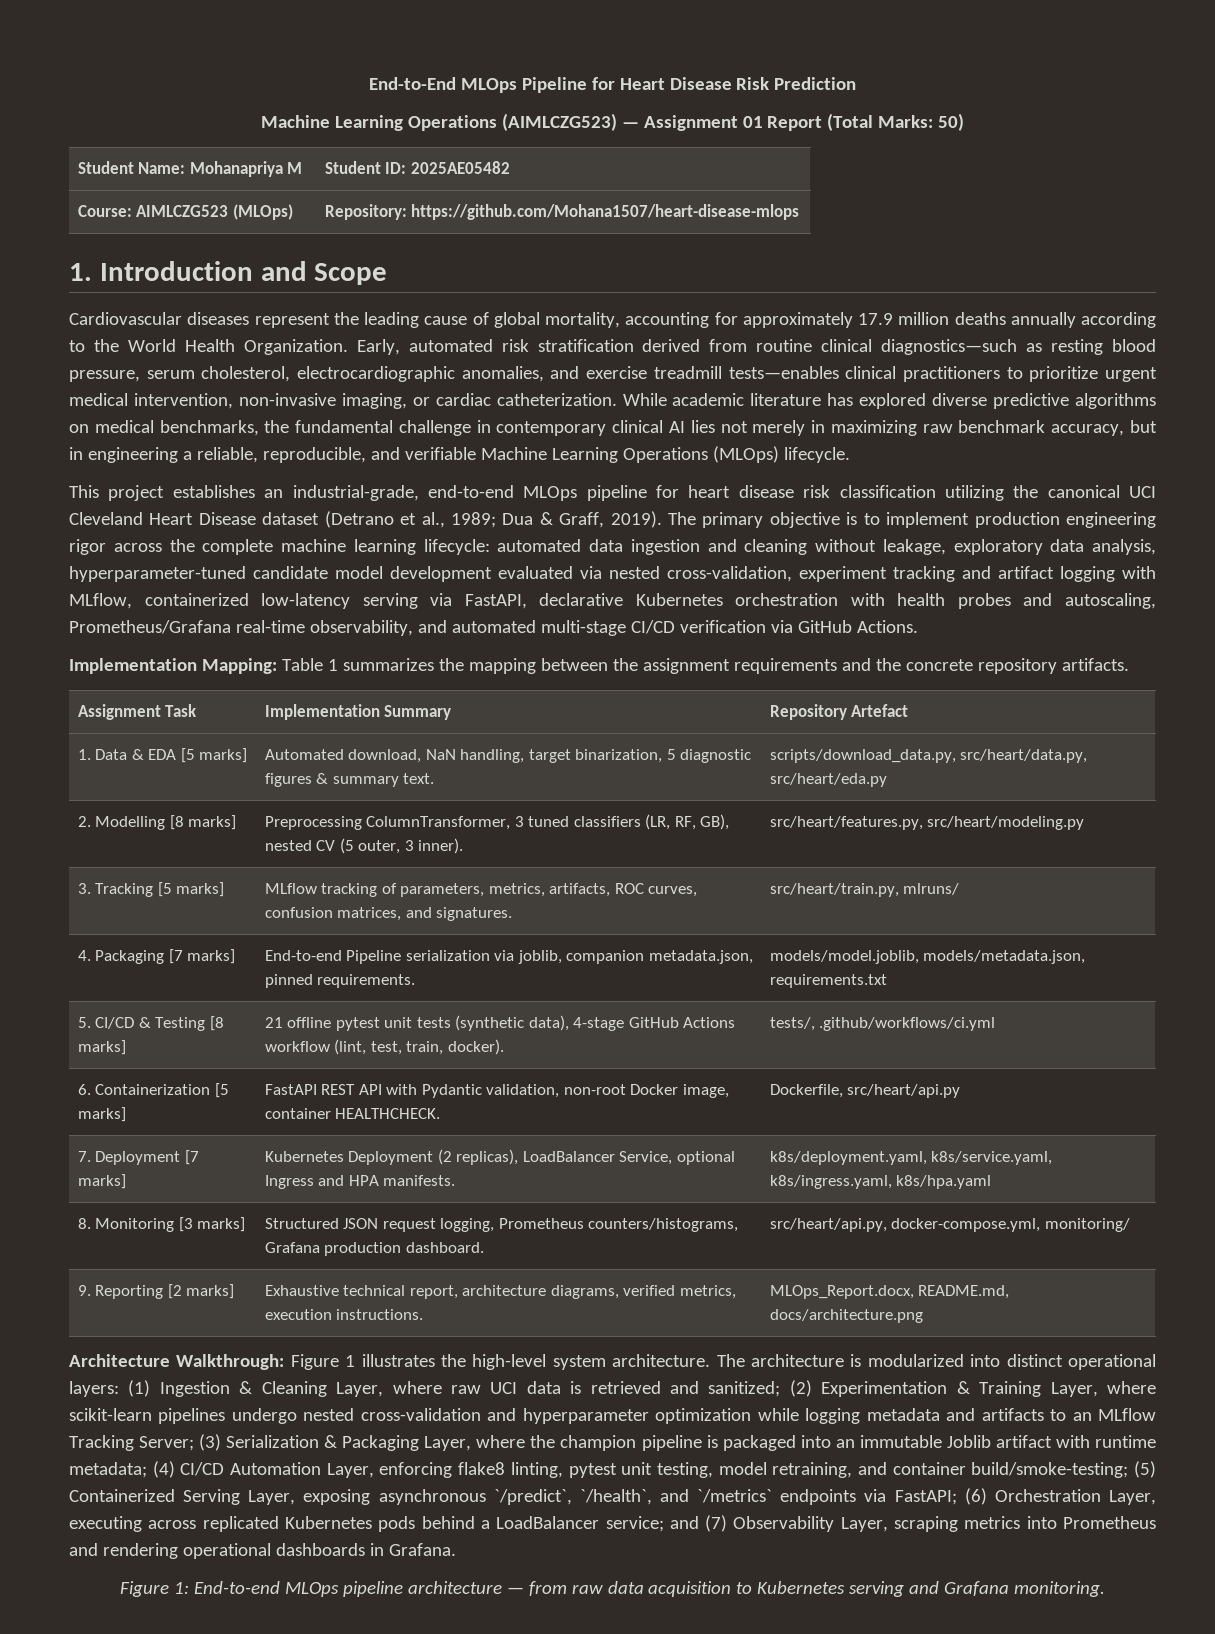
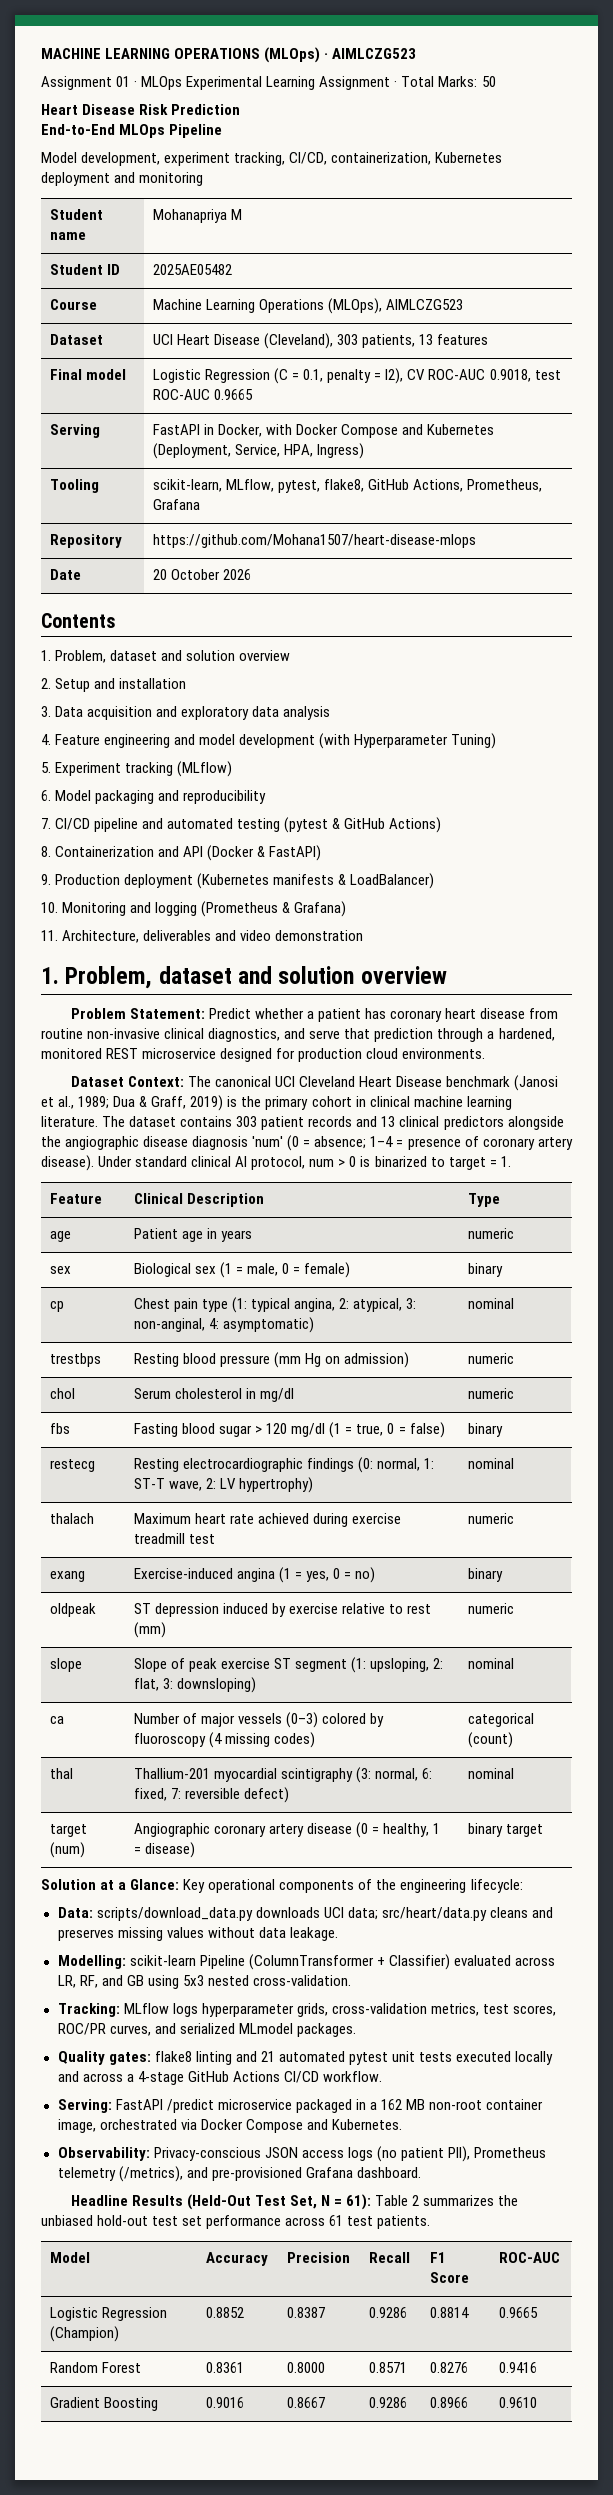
- End-to-End MLOps Pipeline for Heart Disease Risk Prediction
- Machine Learning Operations (AIMLCZG523) — Assignment 01 Report (Total Marks: 50)
- Student Name: Mohanapriya M | Student ID: 2025AE05482
- Course: AIMLCZG523 (MLOps) | Repository: https://github.com/Mohana1507/heart-disease-mlops
- 1. Introduction and Scope
- Cardiovascular diseases represent the leading cause of global mortality, accounting for approximately 17.9 million deaths annually according to the World Health Organization. Early, automated risk stratification derived from routine clinical diagnostics—such as resting blood pressure, serum cholesterol, electrocardiographic anomalies, and exercise treadmill tests—enables clinical practitioners to prioritize urgent medical intervention, non-invasive imaging, or cardiac catheterization. While academic literature has explored diverse predictive algorithms on medical benchmarks, the fundamental challenge in contemporary clinical AI lies not merely in maximizing raw benchmark accuracy, but in engineering a reliable, reproducible, and verifiable Machine Learning Operations (MLOps) lifecycle.
- This project establishes an industrial-grade, end-to-end MLOps pipeline for heart disease risk classification utilizing the canonical UCI Cleveland Heart Disease dataset (Detrano et al., 1989; Dua & Graff, 2019). The primary objective is to implement production engineering rigor across the complete machine learning lifecycle: automated data ingestion and cleaning without leakage, exploratory data analysis, hyperparameter-tuned candidate model development evaluated via nested cross-validation, experiment tracking and artifact logging with MLflow, containerized low-latency serving via FastAPI, declarative Kubernetes orchestration with health probes and autoscaling, Prometheus/Grafana real-time observability, and automated multi-stage CI/CD verification via GitHub Actions.
- Implementation Mapping: Table 1 summarizes the mapping between the assignment requirements and the concrete repository artifacts.
- Assignment Task | Implementation Summary | Repository Artefact
- 1. Data & EDA [5 marks] | Automated download, NaN handling, target binarization, 5 diagnostic figures & summary text. | scripts/download_data.py, src/heart/data.py, src/heart/eda.py
- 2. Modelling [8 marks] | Preprocessing ColumnTransformer, 3 tuned classifiers (LR, RF, GB), nested CV (5 outer, 3 inner). | src/heart/features.py, src/heart/modeling.py
- 3. Tracking [5 marks] | MLflow tracking of parameters, metrics, artifacts, ROC curves, confusion matrices, and signatures. | src/heart/train.py, mlruns/
- 4. Packaging [7 marks] | End-to-end Pipeline serialization via joblib, companion metadata.json, pinned requirements. | models/model.joblib, models/metadata.json, requirements.txt
- 5. CI/CD & Testing [8 marks] | 21 offline pytest unit tests (synthetic data), 4-stage GitHub Actions workflow (lint, test, train, docker). | tests/, .github/workflows/ci.yml
- 6. Containerization [5 marks] | FastAPI REST API with Pydantic validation, non-root Docker image, container HEALTHCHECK. | Dockerfile, src/heart/api.py
- 7. Deployment [7 marks] | Kubernetes Deployment (2 replicas), LoadBalancer Service, optional Ingress and HPA manifests. | k8s/deployment.yaml, k8s/service.yaml, k8s/ingress.yaml, k8s/hpa.yaml
- 8. Monitoring [3 marks] | Structured JSON request logging, Prometheus counters/histograms, Grafana production dashboard. | src/heart/api.py, docker-compose.yml, monitoring/
- 9. Reporting [2 marks] | Exhaustive technical report, architecture diagrams, verified metrics, execution instructions. | MLOps_Report.docx, README.md, docs/architecture.png
- Architecture Walkthrough: Figure 1 illustrates the high-level system architecture. The architecture is modularized into distinct operational layers: (1) Ingestion & Cleaning Layer, where raw UCI data is retrieved and sanitized; (2) Experimentation & Training Layer, where scikit-learn pipelines undergo nested cross-validation and hyperparameter optimization while logging metadata and artifacts to an MLflow Tracking Server; (3) Serialization & Packaging Layer, where the champion pipeline is packaged into an immutable Joblib artifact with runtime metadata; (4) CI/CD Automation Layer, enforcing flake8 linting, pytest unit testing, model retraining, and container build/smoke-testing; (5) Containerized Serving Layer, exposing asynchronous `/predict`, `/health`, and `/metrics` endpoints via FastAPI; (6) Orchestration Layer, executing across replicated Kubernetes pods behind a LoadBalancer service; and (7) Observability Layer, scraping metrics into Prometheus and rendering operational dashboards in Grafana.
- Figure 1: End-to-end MLOps pipeline architecture — from raw data acquisition to Kubernetes serving and Grafana monitoring.
+ MACHINE LEARNING OPERATIONS (MLOps) · AIMLCZG523
+ Assignment 01 · MLOps Experimental Learning Assignment · Total Marks: 50
+ Heart Disease Risk Prediction
+ End-to-End MLOps Pipeline
+ Model development, experiment tracking, CI/CD, containerization, Kubernetes deployment and monitoring
+ Student name | Mohanapriya M
+ Student ID | 2025AE05482
+ Course | Machine Learning Operations (MLOps), AIMLCZG523
+ Dataset | UCI Heart Disease (Cleveland), 303 patients, 13 features
+ Final model | Logistic Regression (C = 0.1, penalty = l2), CV ROC-AUC 0.9018, test ROC-AUC 0.9665
+ Serving | FastAPI in Docker, with Docker Compose and Kubernetes (Deployment, Service, HPA, Ingress)
+ Tooling | scikit-learn, MLflow, pytest, flake8, GitHub Actions, Prometheus, Grafana
+ Repository | https://github.com/Mohana1507/heart-disease-mlops
+ Date | 20 October 2026
+ Contents
+ 1. Problem, dataset and solution overview
+ 2. Setup and installation
+ 3. Data acquisition and exploratory data analysis
+ 4. Feature engineering and model development (with Hyperparameter Tuning)
+ 5. Experiment tracking (MLflow)
+ 6. Model packaging and reproducibility
+ 7. CI/CD pipeline and automated testing (pytest & GitHub Actions)
+ 8. Containerization and API (Docker & FastAPI)
+ 9. Production deployment (Kubernetes manifests & LoadBalancer)
+ 10. Monitoring and logging (Prometheus & Grafana)
+ 11. Architecture, deliverables and video demonstration
+ 1. Problem, dataset and solution overview
+ Problem Statement: Predict whether a patient has coronary heart disease from routine non-invasive clinical diagnostics, and serve that prediction through a hardened, monitored REST microservice designed for production cloud environments.
+ Dataset Context: The canonical UCI Cleveland Heart Disease benchmark (Janosi et al., 1989; Dua & Graff, 2019) is the primary cohort in clinical machine learning literature. The dataset contains 303 patient records and 13 clinical predictors alongside the angiographic disease diagnosis 'num' (0 = absence; 1–4 = presence of coronary artery disease). Under standard clinical AI protocol, num > 0 is binarized to target = 1.
+ Feature | Clinical Description | Type
+ age | Patient age in years | numeric
+ sex | Biological sex (1 = male, 0 = female) | binary
+ cp | Chest pain type (1: typical angina, 2: atypical, 3: non-anginal, 4: asymptomatic) | nominal
+ trestbps | Resting blood pressure (mm Hg on admission) | numeric
+ chol | Serum cholesterol in mg/dl | numeric
+ fbs | Fasting blood sugar > 120 mg/dl (1 = true, 0 = false) | binary
+ restecg | Resting electrocardiographic findings (0: normal, 1: ST-T wave, 2: LV hypertrophy) | nominal
+ thalach | Maximum heart rate achieved during exercise treadmill test | numeric
+ exang | Exercise-induced angina (1 = yes, 0 = no) | binary
+ oldpeak | ST depression induced by exercise relative to rest (mm) | numeric
+ slope | Slope of peak exercise ST segment (1: upsloping, 2: flat, 3: downsloping) | nominal
+ ca | Number of major vessels (0–3) colored by fluoroscopy (4 missing codes) | categorical (count)
+ thal | Thallium-201 myocardial scintigraphy (3: normal, 6: fixed, 7: reversible defect) | nominal
+ target (num) | Angiographic coronary artery disease (0 = healthy, 1 = disease) | binary target
+ Solution at a Glance: Key operational components of the engineering lifecycle:
+ Data: scripts/download_data.py downloads UCI data; src/heart/data.py cleans and preserves missing values without data leakage.
+ Modelling: scikit-learn Pipeline (ColumnTransformer + Classifier) evaluated across LR, RF, and GB using 5x3 nested cross-validation.
+ Tracking: MLflow logs hyperparameter grids, cross-validation metrics, test scores, ROC/PR curves, and serialized MLmodel packages.
+ Quality gates: flake8 linting and 21 automated pytest unit tests executed locally and across a 4-stage GitHub Actions CI/CD workflow.
+ Serving: FastAPI /predict microservice packaged in a 162 MB non-root container image, orchestrated via Docker Compose and Kubernetes.
+ Observability: Privacy-conscious JSON access logs (no patient PII), Prometheus telemetry (/metrics), and pre-provisioned Grafana dashboard.
+ Headline Results (Held-Out Test Set, N = 61): Table 2 summarizes the unbiased hold-out test set performance across 61 test patients.
+ Model | Accuracy | Precision | Recall | F1 Score | ROC-AUC
+ Logistic Regression (Champion) | 0.8852 | 0.8387 | 0.9286 | 0.8814 | 0.9665
+ Random Forest | 0.8361 | 0.8000 | 0.8571 | 0.8276 | 0.9416
+ Gradient Boosting | 0.9016 | 0.8667 | 0.9286 | 0.8966 | 0.9610

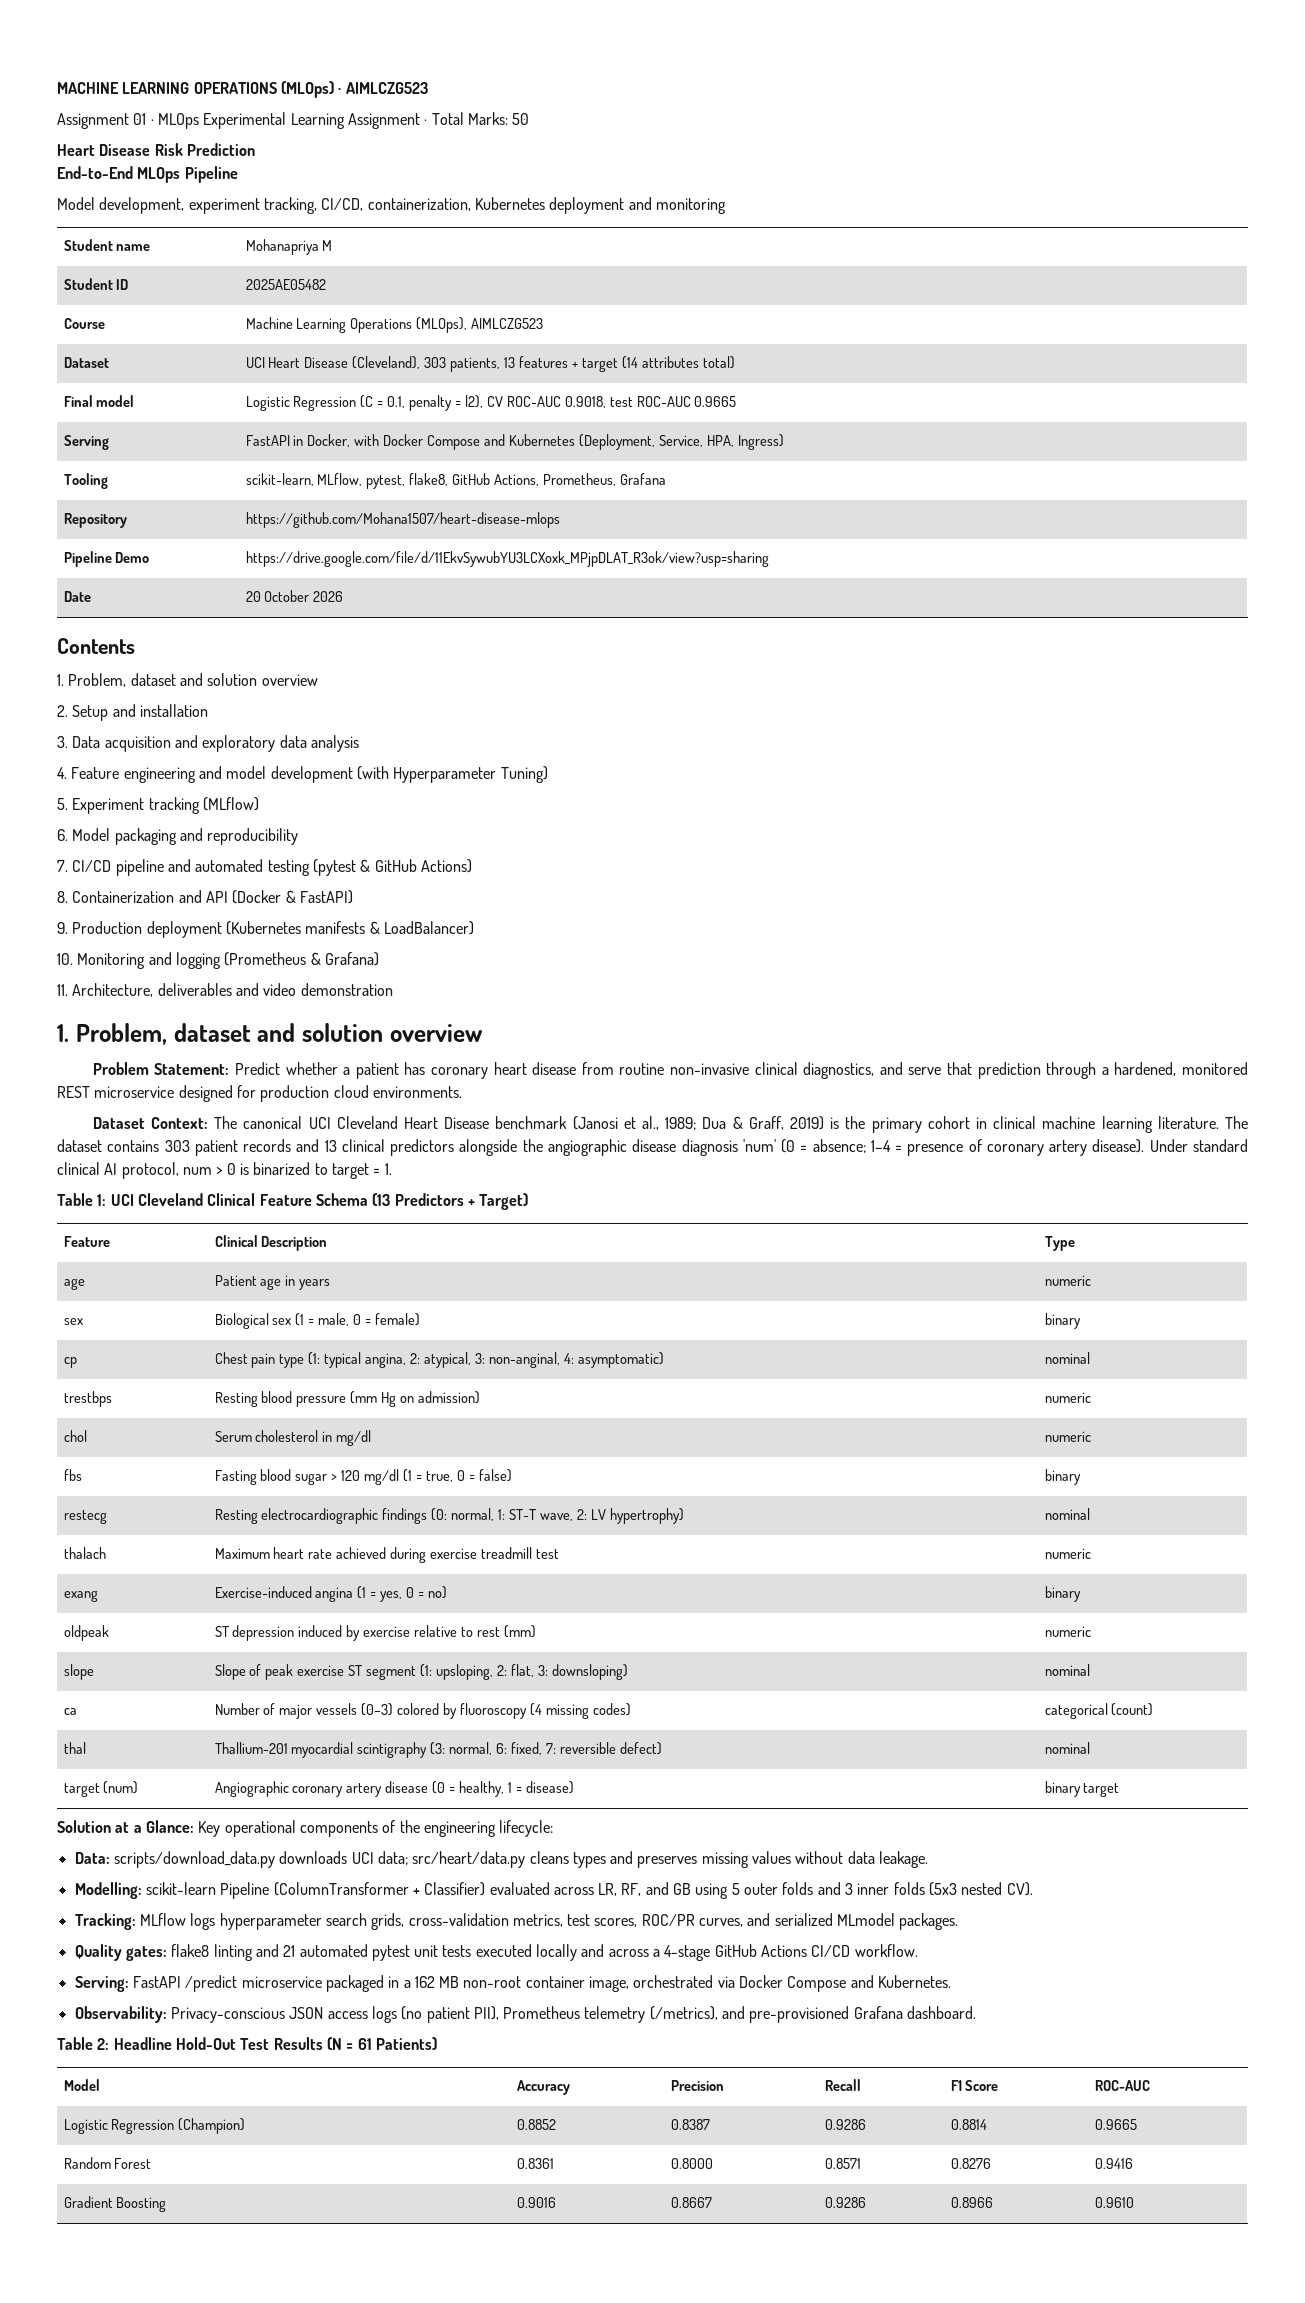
- Dataset | UCI Heart Disease (Cleveland), 303 patients, 13 features
+ Dataset | UCI Heart Disease (Cleveland), 303 patients, 13 features + target (14 attributes total)
+ Pipeline Demo | https://drive.google.com/file/d/11EkvSywubYU3LCXoxk_MPjpDLAT_R3ok/view?usp=sharing
+ Table 1: UCI Cleveland Clinical Feature Schema (13 Predictors + Target)
- Data: scripts/download_data.py downloads UCI data; src/heart/data.py cleans and preserves missing values without data leakage.
+ Data: scripts/download_data.py downloads UCI data; src/heart/data.py cleans types and preserves missing values without data leakage.
- Modelling: scikit-learn Pipeline (ColumnTransformer + Classifier) evaluated across LR, RF, and GB using 5x3 nested cross-validation.
+ Modelling: scikit-learn Pipeline (ColumnTransformer + Classifier) evaluated across LR, RF, and GB using 5 outer folds and 3 inner folds (5x3 nested CV).
- Tracking: MLflow logs hyperparameter grids, cross-validation metrics, test scores, ROC/PR curves, and serialized MLmodel packages.
+ Tracking: MLflow logs hyperparameter search grids, cross-validation metrics, test scores, ROC/PR curves, and serialized MLmodel packages.
- Headline Results (Held-Out Test Set, N = 61): Table 2 summarizes the unbiased hold-out test set performance across 61 test patients.
+ Table 2: Headline Hold-Out Test Results (N = 61 Patients)

